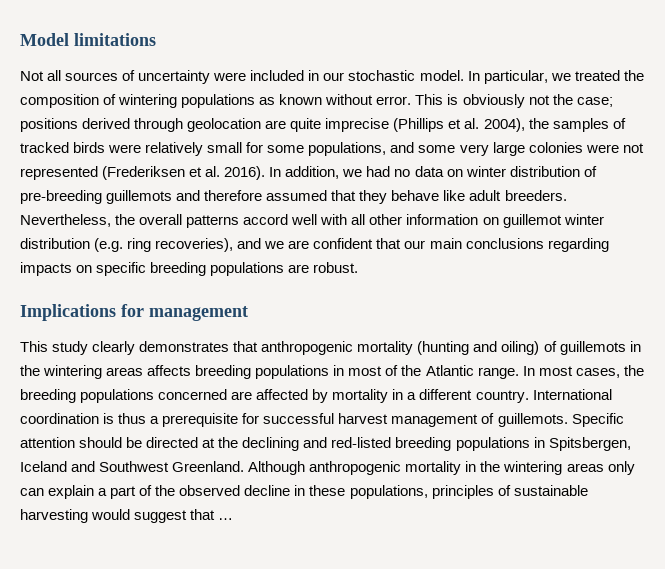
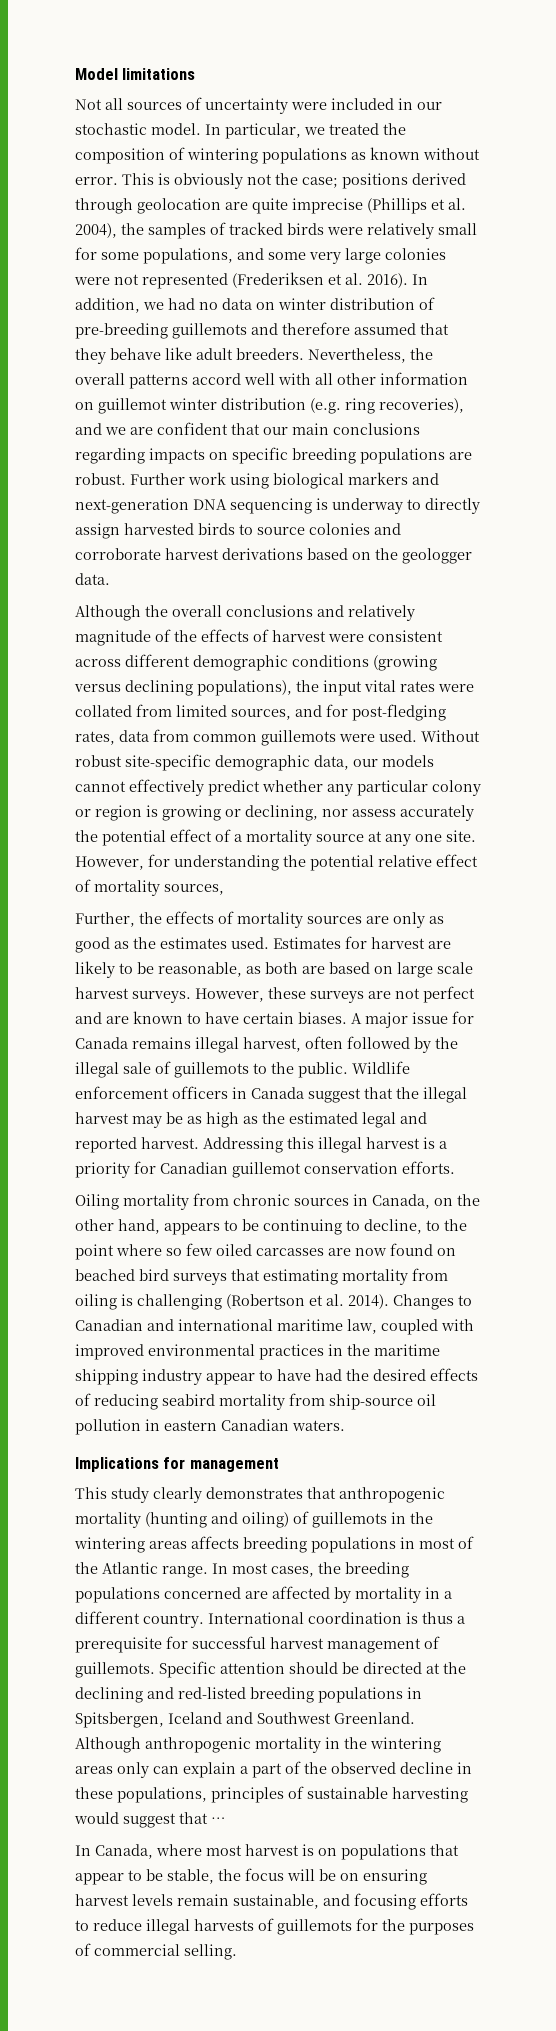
+ Further work using biological markers and next-generation DNA sequencing is underway to directly assign harvested birds to source colonies and corroborate harvest derivations based on the geologger data.
+ Although the overall conclusions and relatively magnitude of the effects of harvest were consistent across different demographic conditions (growing versus declining populations), the input vital rates were collated from limited sources, and for post-fledging rates, data from common guillemots were used. Without robust site-specific demographic data, our models cannot effectively predict whether any particular colony or region is growing or declining, nor assess accurately the potential effect of a mortality source at any one site. However, for understanding the potential relative effect of mortality sources,
+ Further, the effects of mortality sources are only as good as the estimates used. Estimates for harvest are likely to be reasonable, as both are based on large scale harvest surveys. However, these surveys are not perfect and are known to have certain biases. A major issue for Canada remains illegal harvest, often followed by the illegal sale of guillemots to the public. Wildlife enforcement officers in Canada suggest that the illegal harvest may be as high as the estimated legal and reported harvest. Addressing this illegal harvest is a priority for Canadian guillemot conservation efforts.
+ Oiling mortality from chronic sources in Canada, on the other hand, appears to be continuing to decline, to the point where so few oiled carcasses are now found on beached bird surveys that estimating mortality from oiling is challenging (Robertson et al. 2014). Changes to Canadian and international maritime law, coupled with improved environmental practices in the maritime shipping industry appear to have had the desired effects of reducing seabird mortality from ship-source oil pollution in eastern Canadian waters.
+ In Canada, where most harvest is on populations that appear to be stable, the focus will be on ensuring harvest levels remain sustainable, and focusing efforts to reduce illegal harvests of guillemots for the purposes of commercial selling.

